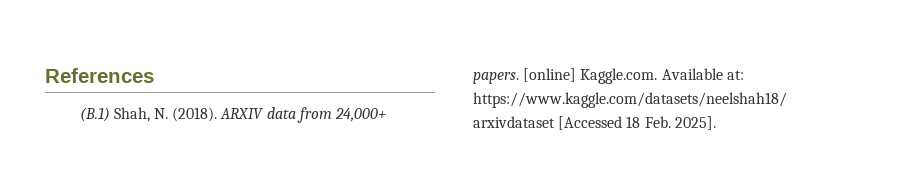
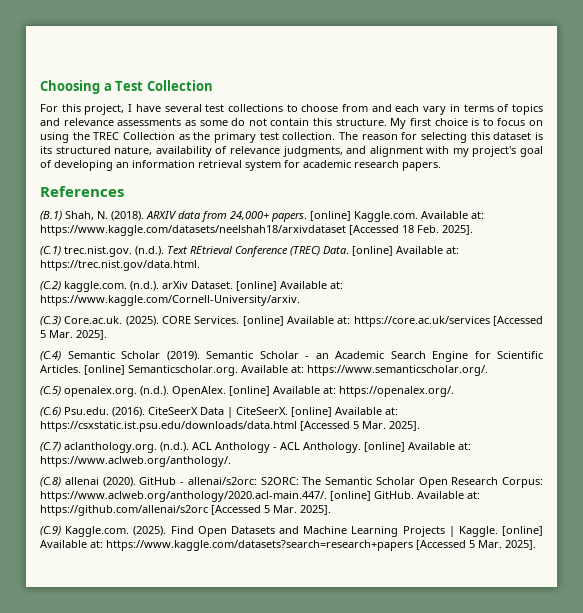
+ Choosing a Test Collection
+ For this project, I have several test collections to choose from and each vary in terms of topics and relevance assessments as some do not contain this structure. My first choice is to focus on using the TREC Collection as the primary test collection. The reason for selecting this dataset is its structured nature, availability of relevance judgments, and alignment with my project's goal of developing an information retrieval system for academic research papers.
+ (C.1) trec.nist.gov. (n.d.). Text REtrieval Conference (TREC) Data. [online] Available at: https://trec.nist.gov/data.html.
+ (C.2) kaggle.com. (n.d.). arXiv Dataset. [online] Available at: https://www.kaggle.com/Cornell-University/arxiv.
+ (C.3) Core.ac.uk. (2025). CORE Services. [online] Available at: https://core.ac.uk/services [Accessed 5 Mar. 2025].
+ (C.4) Semantic Scholar (2019). Semantic Scholar - an Academic Search Engine for Scientific Articles. [online] Semanticscholar.org. Available at: https://www.semanticscholar.org/.
+ (C.5) openalex.org. (n.d.). OpenAlex. [online] Available at: https://openalex.org/.
+ (C.6) Psu.edu. (2016). CiteSeerX Data | CiteSeerX. [online] Available at: https://csxstatic.ist.psu.edu/downloads/data.html [Accessed 5 Mar. 2025].
+ (C.7) aclanthology.org. (n.d.). ACL Anthology - ACL Anthology. [online] Available at: https://www.aclweb.org/anthology/.
+ (C.8) allenai (2020). GitHub - allenai/s2orc: S2ORC: The Semantic Scholar Open Research Corpus: https://www.aclweb.org/anthology/2020.acl-main.447/. [online] GitHub. Available at: https://github.com/allenai/s2orc [Accessed 5 Mar. 2025].
+ (C.9) Kaggle.com. (2025). Find Open Datasets and Machine Learning Projects | Kaggle. [online] Available at: https://www.kaggle.com/datasets?search=research+papers [Accessed 5 Mar. 2025].

